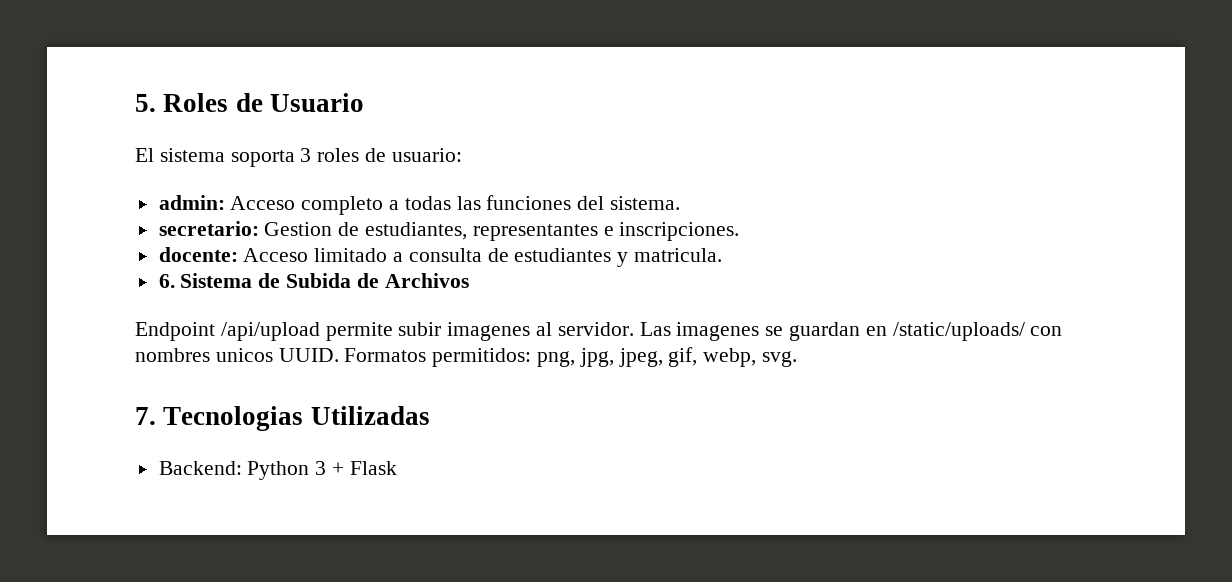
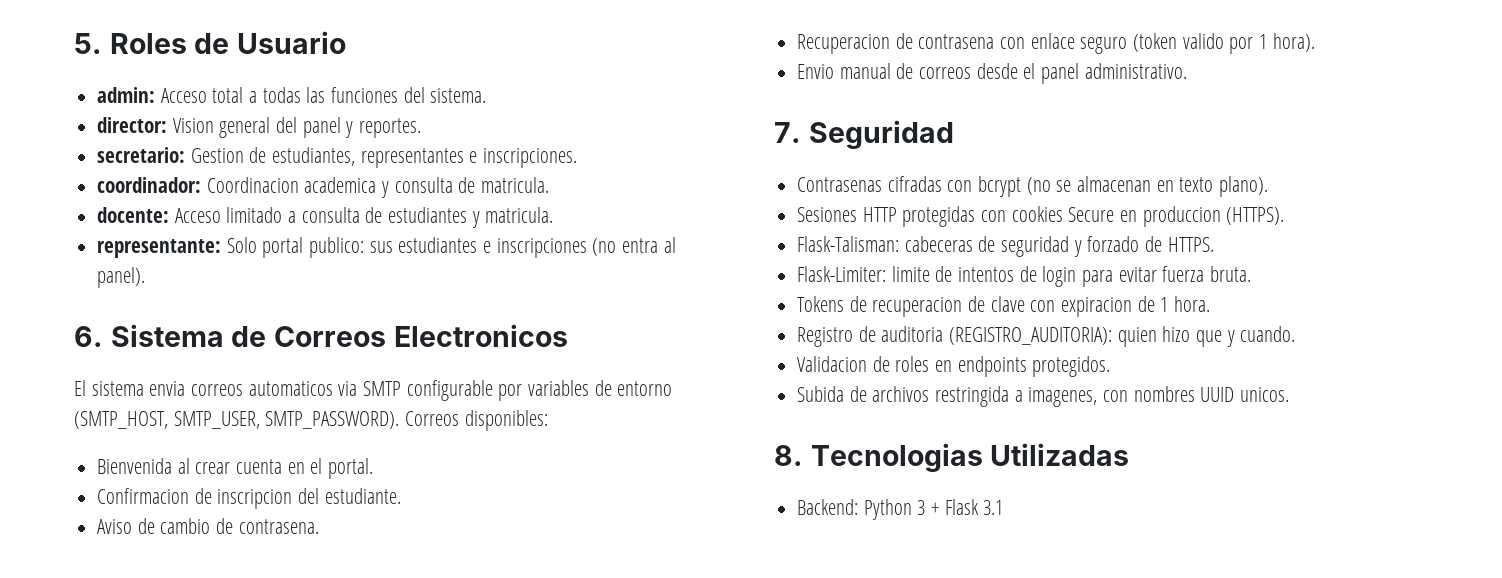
- El sistema soporta 3 roles de usuario:
- admin: Acceso completo a todas las funciones del sistema.
+ admin: Acceso total a todas las funciones del sistema.
+ director: Vision general del panel y reportes.
+ coordinador: Coordinacion academica y consulta de matricula.
- 6. Sistema de Subida de Archivos
- Endpoint /api/upload permite subir imagenes al servidor. Las imagenes se guardan en /static/uploads/ con nombres unicos UUID. Formatos permitidos: png, jpg, jpeg, gif, webp, svg.
- 7. Tecnologias Utilizadas
+ representante: Solo portal publico: sus estudiantes e inscripciones (no entra al panel).
+ 6. Sistema de Correos Electronicos
+ El sistema envia correos automaticos via SMTP configurable por variables de entorno (SMTP_HOST, SMTP_USER, SMTP_PASSWORD). Correos disponibles:
+ Bienvenida al crear cuenta en el portal.
+ Confirmacion de inscripcion del estudiante.
+ Aviso de cambio de contrasena.
+ Recuperacion de contrasena con enlace seguro (token valido por 1 hora).
+ Envio manual de correos desde el panel administrativo.
+ 7. Seguridad
+ Contrasenas cifradas con bcrypt (no se almacenan en texto plano).
+ Sesiones HTTP protegidas con cookies Secure en produccion (HTTPS).
+ Flask-Talisman: cabeceras de seguridad y forzado de HTTPS.
+ Flask-Limiter: limite de intentos de login para evitar fuerza bruta.
+ Tokens de recuperacion de clave con expiracion de 1 hora.
+ Registro de auditoria (REGISTRO_AUDITORIA): quien hizo que y cuando.
+ Validacion de roles en endpoints protegidos.
+ Subida de archivos restringida a imagenes, con nombres UUID unicos.
+ 8. Tecnologias Utilizadas
- Backend: Python 3 + Flask
+ Backend: Python 3 + Flask 3.1

